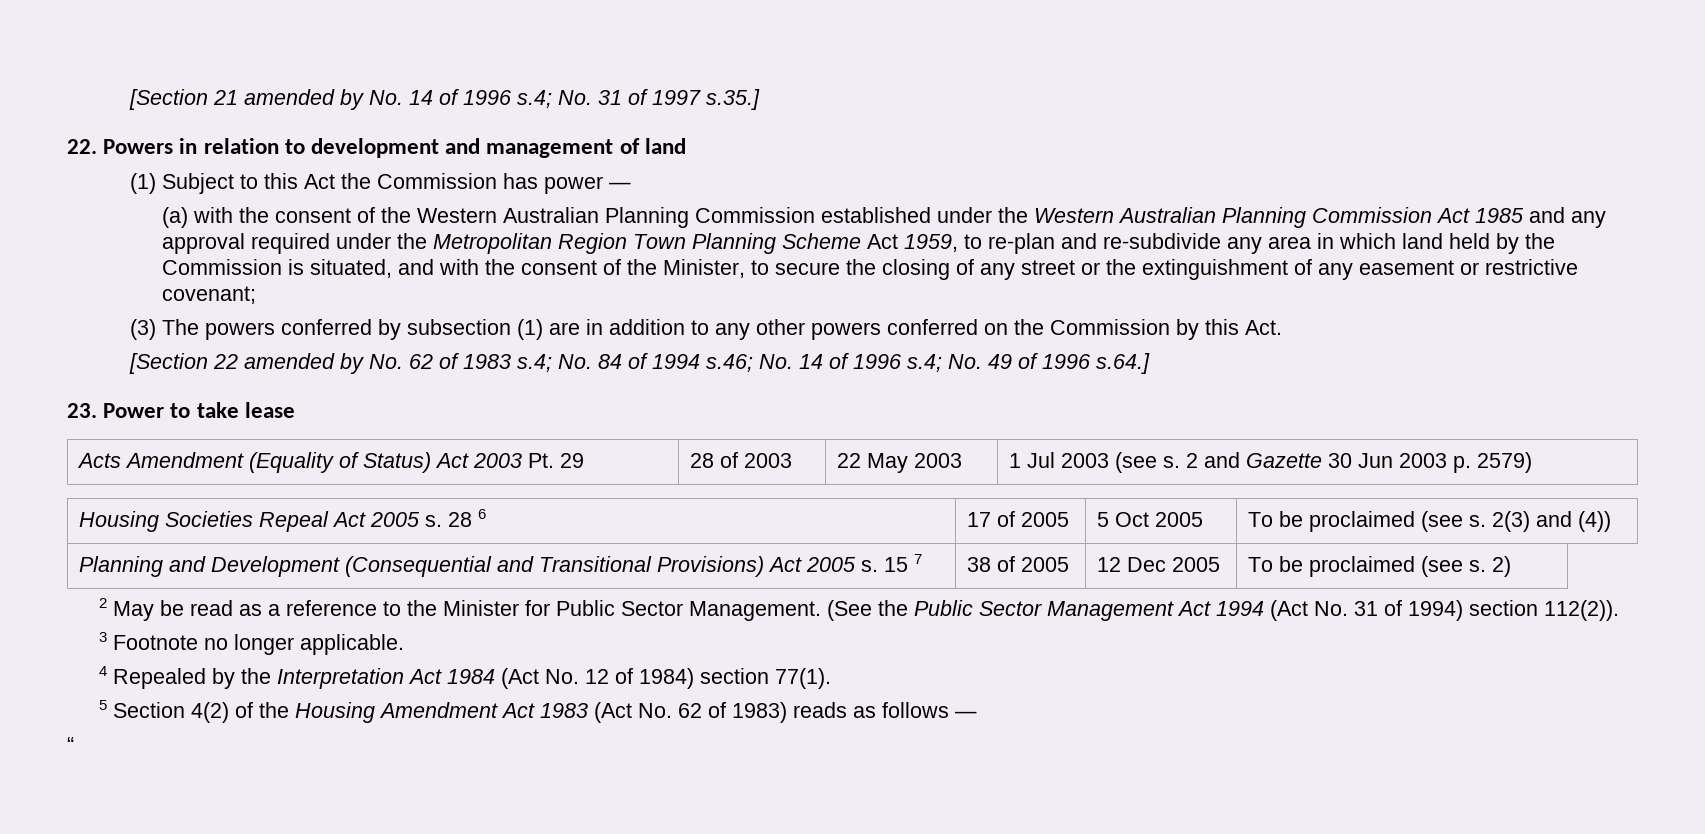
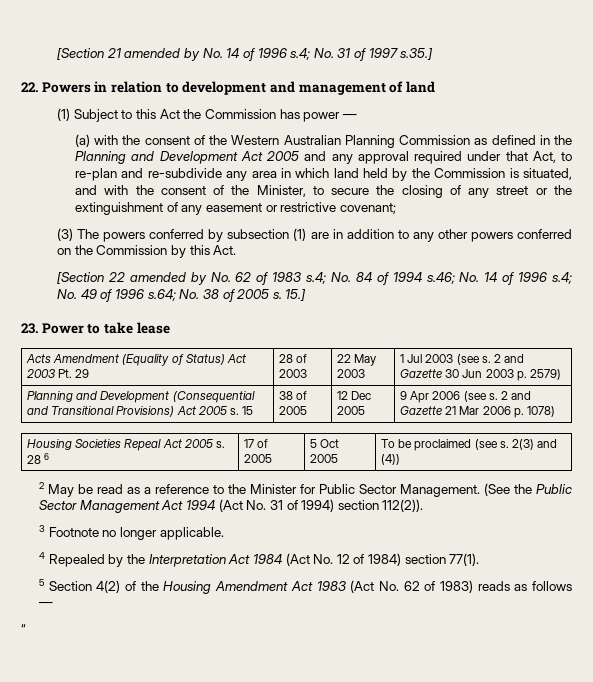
- (a) with the consent of the Western Australian Planning Commission established under the Western Australian Planning Commission Act 1985 and any approval required under the Metropolitan Region Town Planning Scheme Act 1959, to re-plan and re-subdivide any area in which land held by the Commission is situated, and with the consent of the Minister, to secure the closing of any street or the extinguishment of any easement or restrictive covenant;
+ (a) with the consent of the Western Australian Planning Commission as defined in the Planning and Development Act 2005 and any approval required under that Act, to re-plan and re-subdivide any area in which land held by the Commission is situated, and with the consent of the Minister, to secure the closing of any street or the extinguishment of any easement or restrictive covenant;
- [Section 22 amended by No. 62 of 1983 s.4; No. 84 of 1994 s.46; No. 14 of 1996 s.4; No. 49 of 1996 s.64.]
+ [Section 22 amended by No. 62 of 1983 s.4; No. 84 of 1994 s.46; No. 14 of 1996 s.4; No. 49 of 1996 s.64; No. 38 of 2005 s. 15.]
+ Planning and Development (Consequential and Transitional Provisions) Act 2005 s. 15 | 38 of 2005 | 12 Dec 2005 | 9 Apr 2006 (see s. 2 and Gazette 21 Mar 2006 p. 1078)
- Planning and Development (Consequential and Transitional Provisions) Act 2005 s. 15 7 | 38 of 2005 | 12 Dec 2005 | To be proclaimed (see s. 2)

